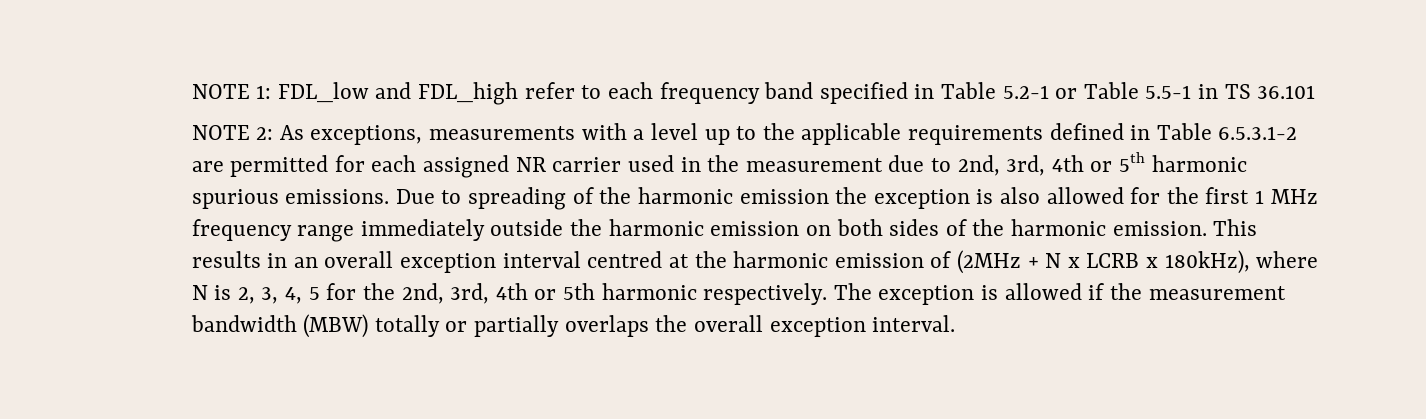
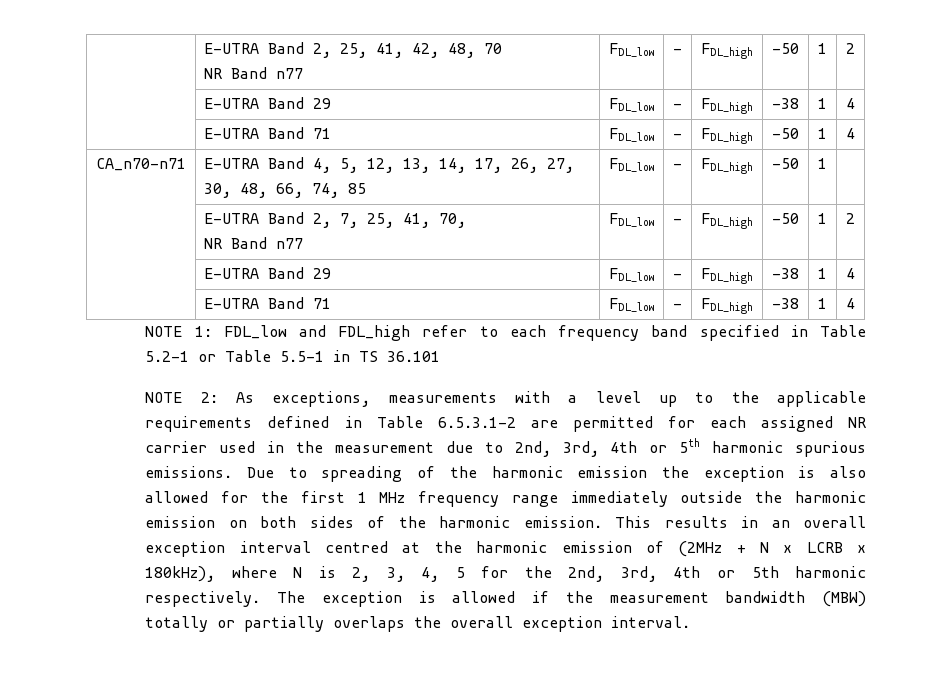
+ | E-UTRA Band 2, 25, 41, 42, 48, 70
+ NR Band n77 | FDL_low | - | FDL_high | -50 | 1 | 2
+ | E-UTRA Band 29 | FDL_low | - | FDL_high | -38 | 1 | 4
+ | E-UTRA Band 71 | FDL_low | - | FDL_high | -50 | 1 | 4
+ CA_n70-n71 | E-UTRA Band 4, 5, 12, 13, 14, 17, 26, 27, 30, 48, 66, 74, 85 | FDL_low | - | FDL_high | -50 | 1 |
+ | E-UTRA Band 2, 7, 25, 41, 70,
+ NR Band n77 | FDL_low | - | FDL_high | -50 | 1 | 2
+ | E-UTRA Band 29 | FDL_low | - | FDL_high | -38 | 1 | 4
+ | E-UTRA Band 71 | FDL_low | - | FDL_high | -38 | 1 | 4

